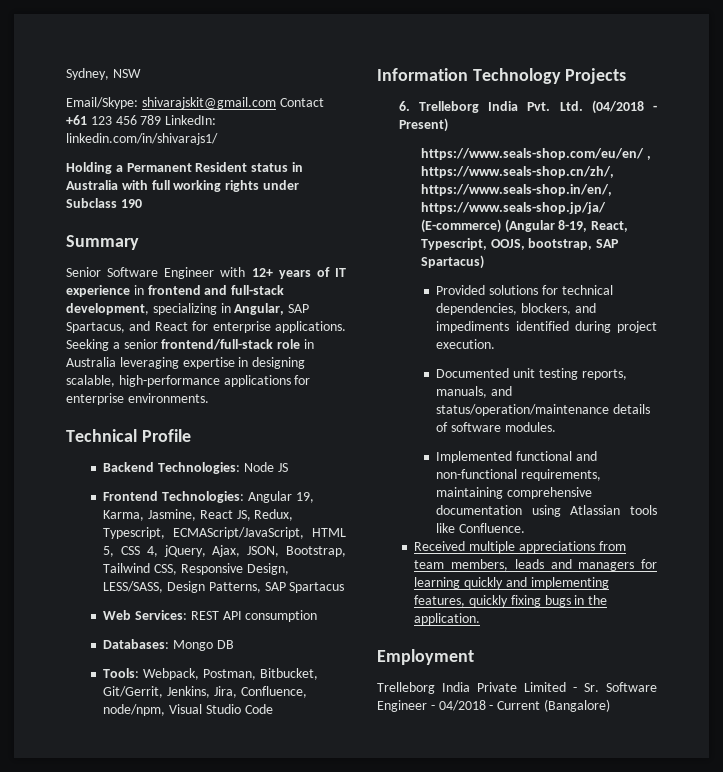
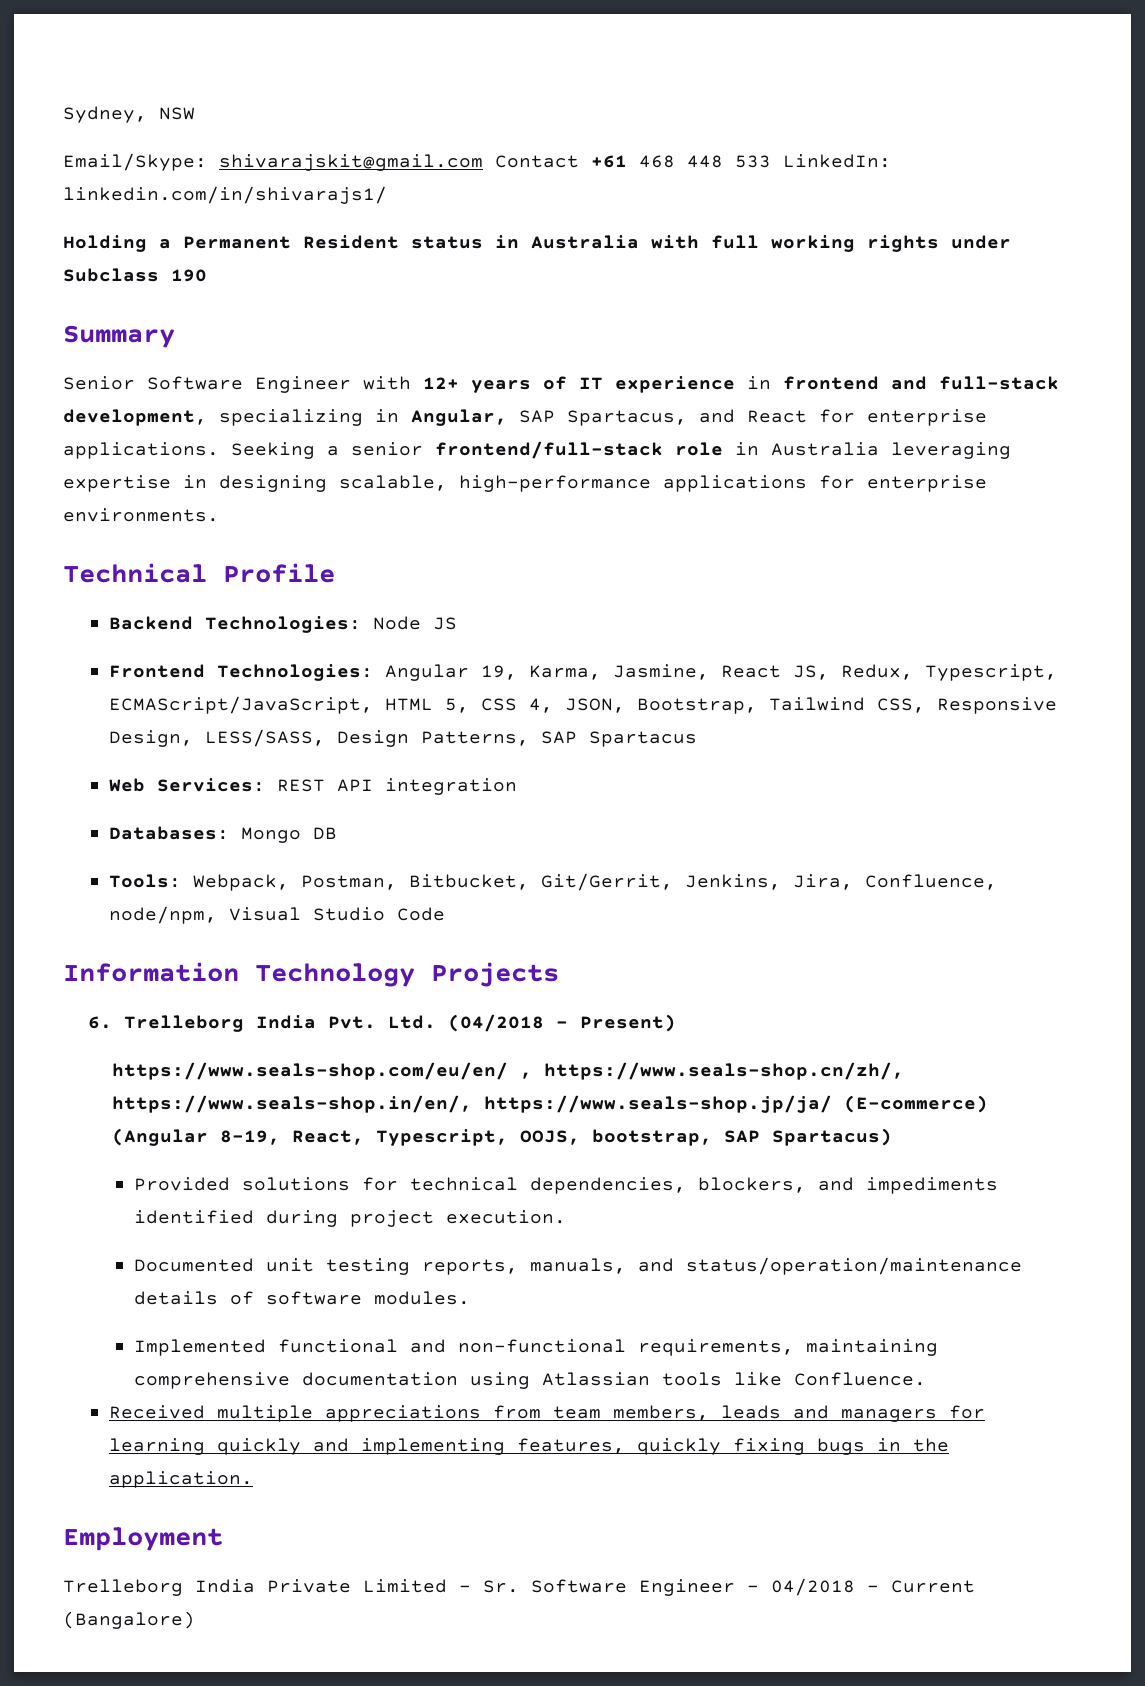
- Email/Skype: shivarajskit@gmail.com Contact +61 123 456 789 LinkedIn: linkedin.com/in/shivarajs1/
+ Email/Skype: shivarajskit@gmail.com Contact +61 468 448 533 LinkedIn: linkedin.com/in/shivarajs1/
- Frontend Technologies: Angular 19, Karma, Jasmine, React JS, Redux, Typescript, ECMAScript/JavaScript, HTML 5, CSS 4, jQuery, Ajax, JSON, Bootstrap, Tailwind CSS, Responsive Design, LESS/SASS, Design Patterns, SAP Spartacus
+ Frontend Technologies: Angular 19, Karma, Jasmine, React JS, Redux, Typescript, ECMAScript/JavaScript, HTML 5, CSS 4, JSON, Bootstrap, Tailwind CSS, Responsive Design, LESS/SASS, Design Patterns, SAP Spartacus
- Web Services: REST API consumption
+ Web Services: REST API integration

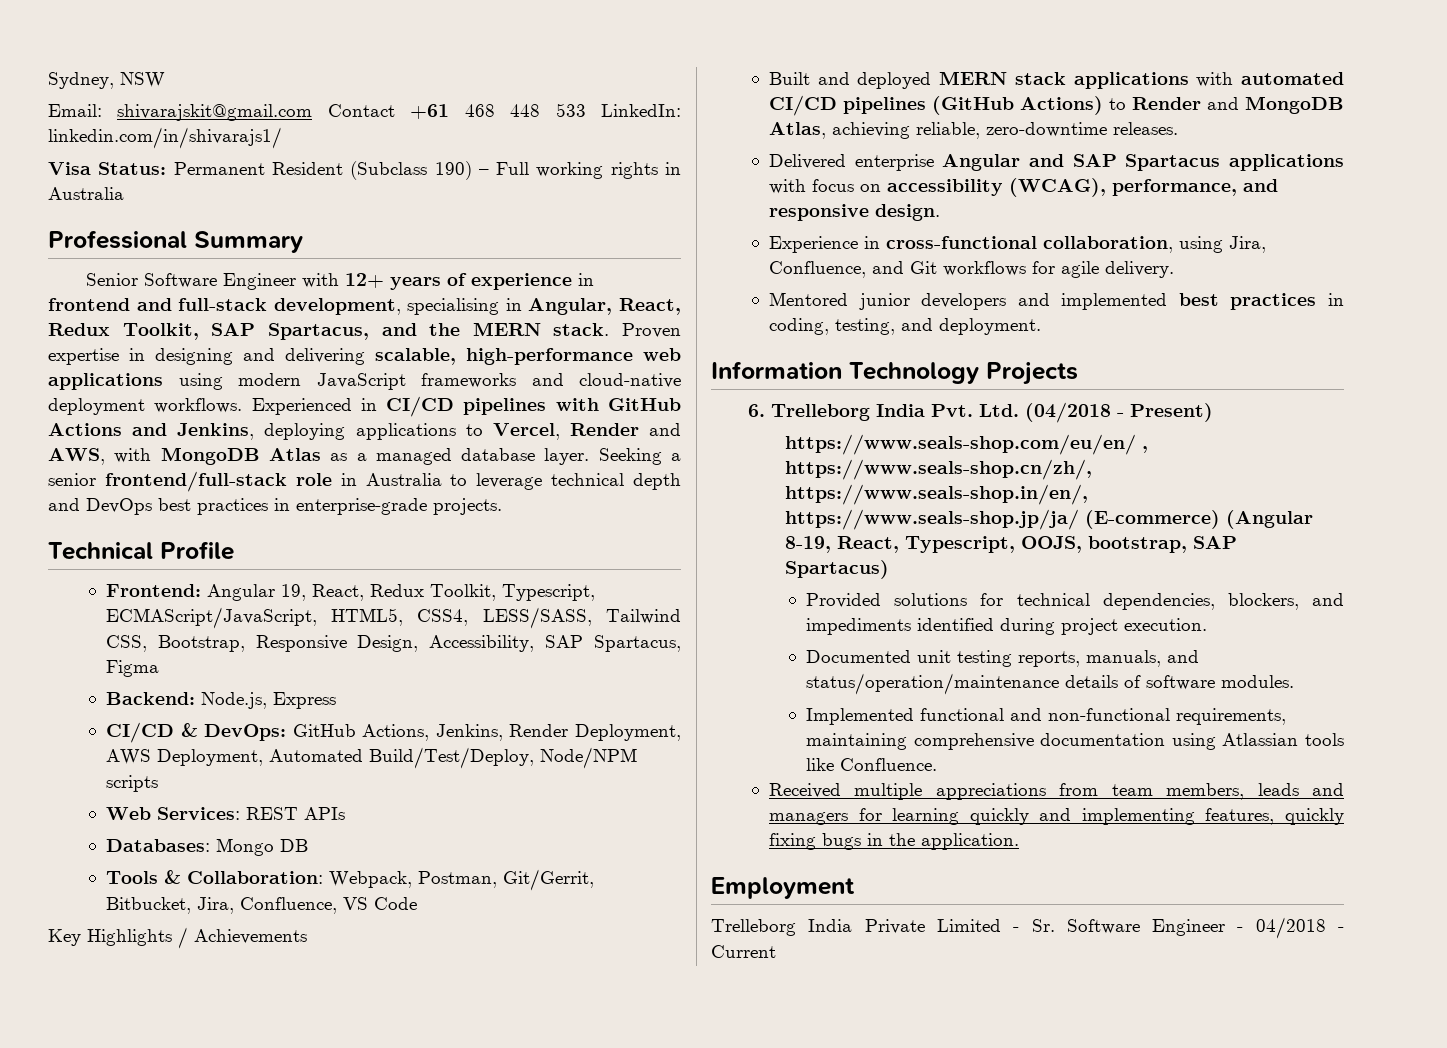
- Email/Skype: shivarajskit@gmail.com Contact +61 468 448 533 LinkedIn: linkedin.com/in/shivarajs1/
+ Email: shivarajskit@gmail.com Contact +61 468 448 533 LinkedIn: linkedin.com/in/shivarajs1/
- Holding a Permanent Resident status in Australia with full working rights under Subclass 190
- Summary
+ Visa Status: Permanent Resident (Subclass 190) – Full working rights in Australia
+ Professional Summary
- Senior Software Engineer with 12+ years of IT experience in frontend and full-stack development, specializing in Angular, SAP Spartacus, and React for enterprise applications.
+ Senior Software Engineer with 12+ years of experience in frontend and full-stack development, specialising in Angular, React, Redux Toolkit, SAP Spartacus, and the MERN stack. Proven expertise in designing and delivering scalable, high-performance web applications using modern JavaScript frameworks and cloud-native deployment workflows. Experienced in CI/CD pipelines with GitHub Actions and Jenkins, deploying applications to Vercel, Render and AWS, with MongoDB Atlas as a managed database layer.
- Seeking a senior frontend/full-stack role in Australia leveraging expertise in designing scalable, high-performance applications for enterprise environments.
+ Seeking a senior frontend/full-stack role in Australia to leverage technical depth and DevOps best practices in enterprise-grade projects.
  Technical Profile
- Backend Technologies: Node JS
- Frontend Technologies: Angular 19, Karma, Jasmine, React JS, Redux, Typescript, ECMAScript/JavaScript, HTML 5, CSS 4, JSON, Bootstrap, Tailwind CSS, Responsive Design, LESS/SASS, Design Patterns, SAP Spartacus
+ Frontend: Angular 19, React, Redux Toolkit, Typescript, ECMAScript/JavaScript, HTML5, CSS4, LESS/SASS, Tailwind CSS, Bootstrap, Responsive Design, Accessibility, SAP Spartacus, Figma
+ Backend: Node.js, Express
+ CI/CD & DevOps: GitHub Actions, Jenkins, Render Deployment, AWS Deployment, Automated Build/Test/Deploy, Node/NPM scripts
- Web Services: REST API integration
+ Web Services: REST APIs
- Tools: Webpack, Postman, Bitbucket, Git/Gerrit, Jenkins, Jira, Confluence, node/npm, Visual Studio Code
+ Tools & Collaboration: Webpack, Postman, Git/Gerrit, Bitbucket, Jira, Confluence, VS Code
+ Key Highlights / Achievements
+ Built and deployed MERN stack applications with automated CI/CD pipelines (GitHub Actions) to Render and MongoDB Atlas, achieving reliable, zero-downtime releases.
+ Delivered enterprise Angular and SAP Spartacus applications with focus on accessibility (WCAG), performance, and responsive design.
+ Experience in cross-functional collaboration, using Jira, Confluence, and Git workflows for agile delivery.
+ Mentored junior developers and implemented best practices in coding, testing, and deployment.
- Trelleborg India Private Limited - Sr. Software Engineer - 04/2018 - Current (Bangalore)
+ Trelleborg India Private Limited - Sr. Software Engineer - 04/2018 - Current

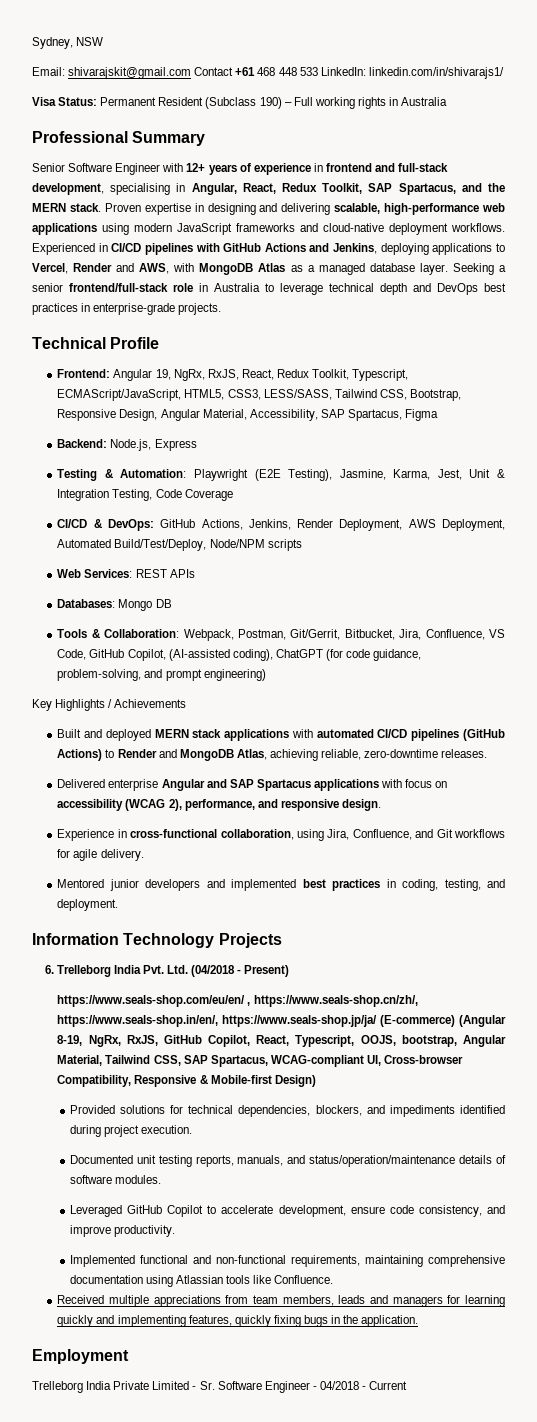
- Frontend: Angular 19, React, Redux Toolkit, Typescript, ECMAScript/JavaScript, HTML5, CSS4, LESS/SASS, Tailwind CSS, Bootstrap, Responsive Design, Accessibility, SAP Spartacus, Figma
+ Frontend: Angular 19, NgRx, RxJS, React, Redux Toolkit, Typescript, ECMAScript/JavaScript, HTML5, CSS3, LESS/SASS, Tailwind CSS, Bootstrap, Responsive Design, Angular Material, Accessibility, SAP Spartacus, Figma
+ Testing & Automation: Playwright (E2E Testing), Jasmine, Karma, Jest, Unit & Integration Testing, Code Coverage
- Tools & Collaboration: Webpack, Postman, Git/Gerrit, Bitbucket, Jira, Confluence, VS Code
+ Tools & Collaboration: Webpack, Postman, Git/Gerrit, Bitbucket, Jira, Confluence, VS Code, GitHub Copilot, (AI-assisted coding), ChatGPT (for code guidance, problem-solving, and prompt engineering)
- Delivered enterprise Angular and SAP Spartacus applications with focus on accessibility (WCAG), performance, and responsive design.
+ Delivered enterprise Angular and SAP Spartacus applications with focus on accessibility (WCAG 2), performance, and responsive design.
- https://www.seals-shop.com/eu/en/ , https://www.seals-shop.cn/zh/, https://www.seals-shop.in/en/, https://www.seals-shop.jp/ja/ (E-commerce) (Angular 8-19, React, Typescript, OOJS, bootstrap, SAP Spartacus)
+ https://www.seals-shop.com/eu/en/ , https://www.seals-shop.cn/zh/, https://www.seals-shop.in/en/, https://www.seals-shop.jp/ja/ (E-commerce) (Angular 8-19, NgRx, RxJS, GitHub Copilot, React, Typescript, OOJS, bootstrap, Angular Material, Tailwind CSS, SAP Spartacus, WCAG-compliant UI, Cross-browser Compatibility, Responsive & Mobile-first Design)
+ Leveraged GitHub Copilot to accelerate development, ensure code consistency, and improve productivity.

